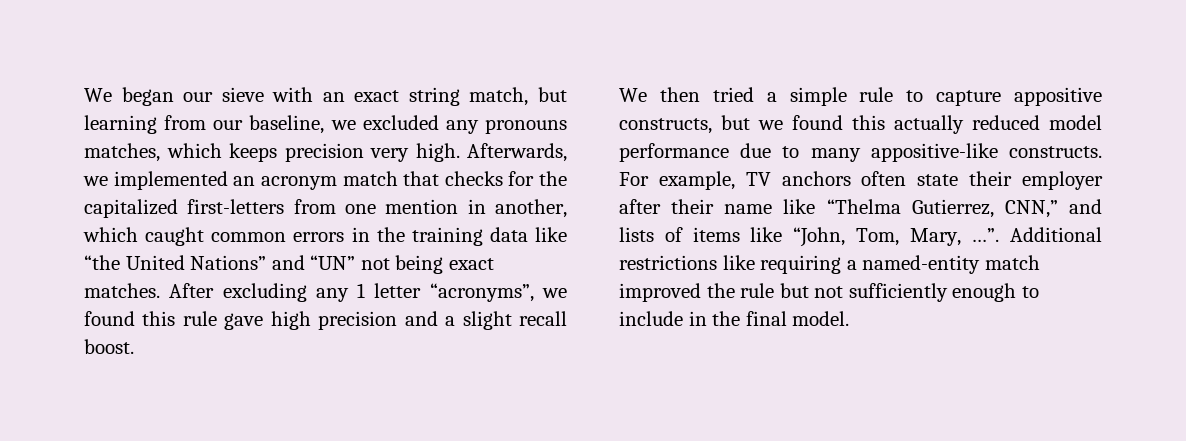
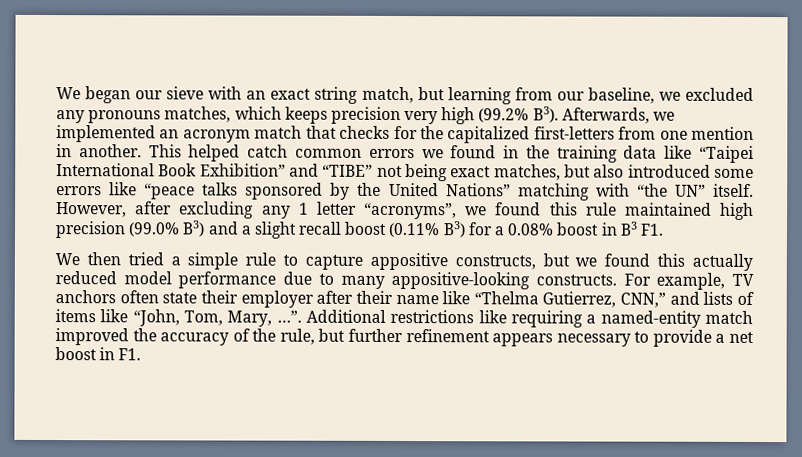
- We began our sieve with an exact string match, but learning from our baseline, we excluded any pronouns matches, which keeps precision very high. Afterwards, we implemented an acronym match that checks for the capitalized first-letters from one mention in another, which caught common errors in the training data like “the United Nations” and “UN” not being exact matches. After excluding any 1 letter “acronyms”, we found this rule gave high precision and a slight recall boost.
+ We began our sieve with an exact string match, but learning from our baseline, we excluded any pronouns matches, which keeps precision very high (99.2% B3). Afterwards, we implemented an acronym match that checks for the capitalized first-letters from one mention in another. This helped catch common errors we found in the training data like “Taipei International Book Exhibition” and “TIBE” not being exact matches, but also introduced some errors like “peace talks sponsored by the United Nations” matching with “the UN” itself. However, after excluding any 1 letter “acronyms”, we found this rule maintained high precision (99.0% B3) and a slight recall boost (0.11% B3) for a 0.08% boost in B3 F1.
- We then tried a simple rule to capture appositive constructs, but we found this actually reduced model performance due to many appositive-like constructs.
+ We then tried a simple rule to capture appositive constructs, but we found this actually reduced model performance due to many appositive-looking constructs.
- Additional restrictions like requiring a named-entity match improved the rule but not sufficiently enough to include in the final model.
+ Additional restrictions like requiring a named-entity match improved the accuracy of the rule, but further refinement appears necessary to provide a net boost in F1.

